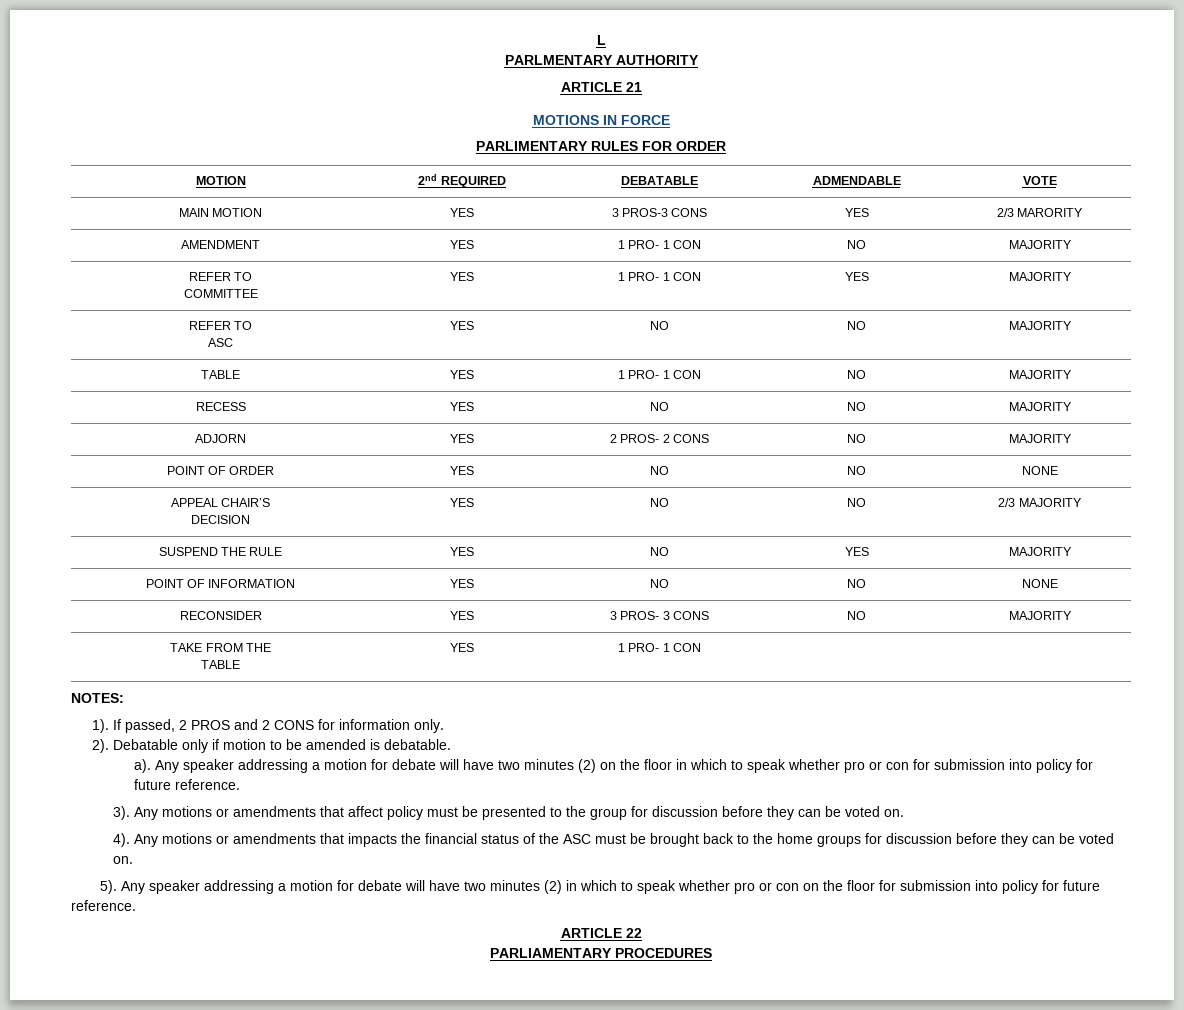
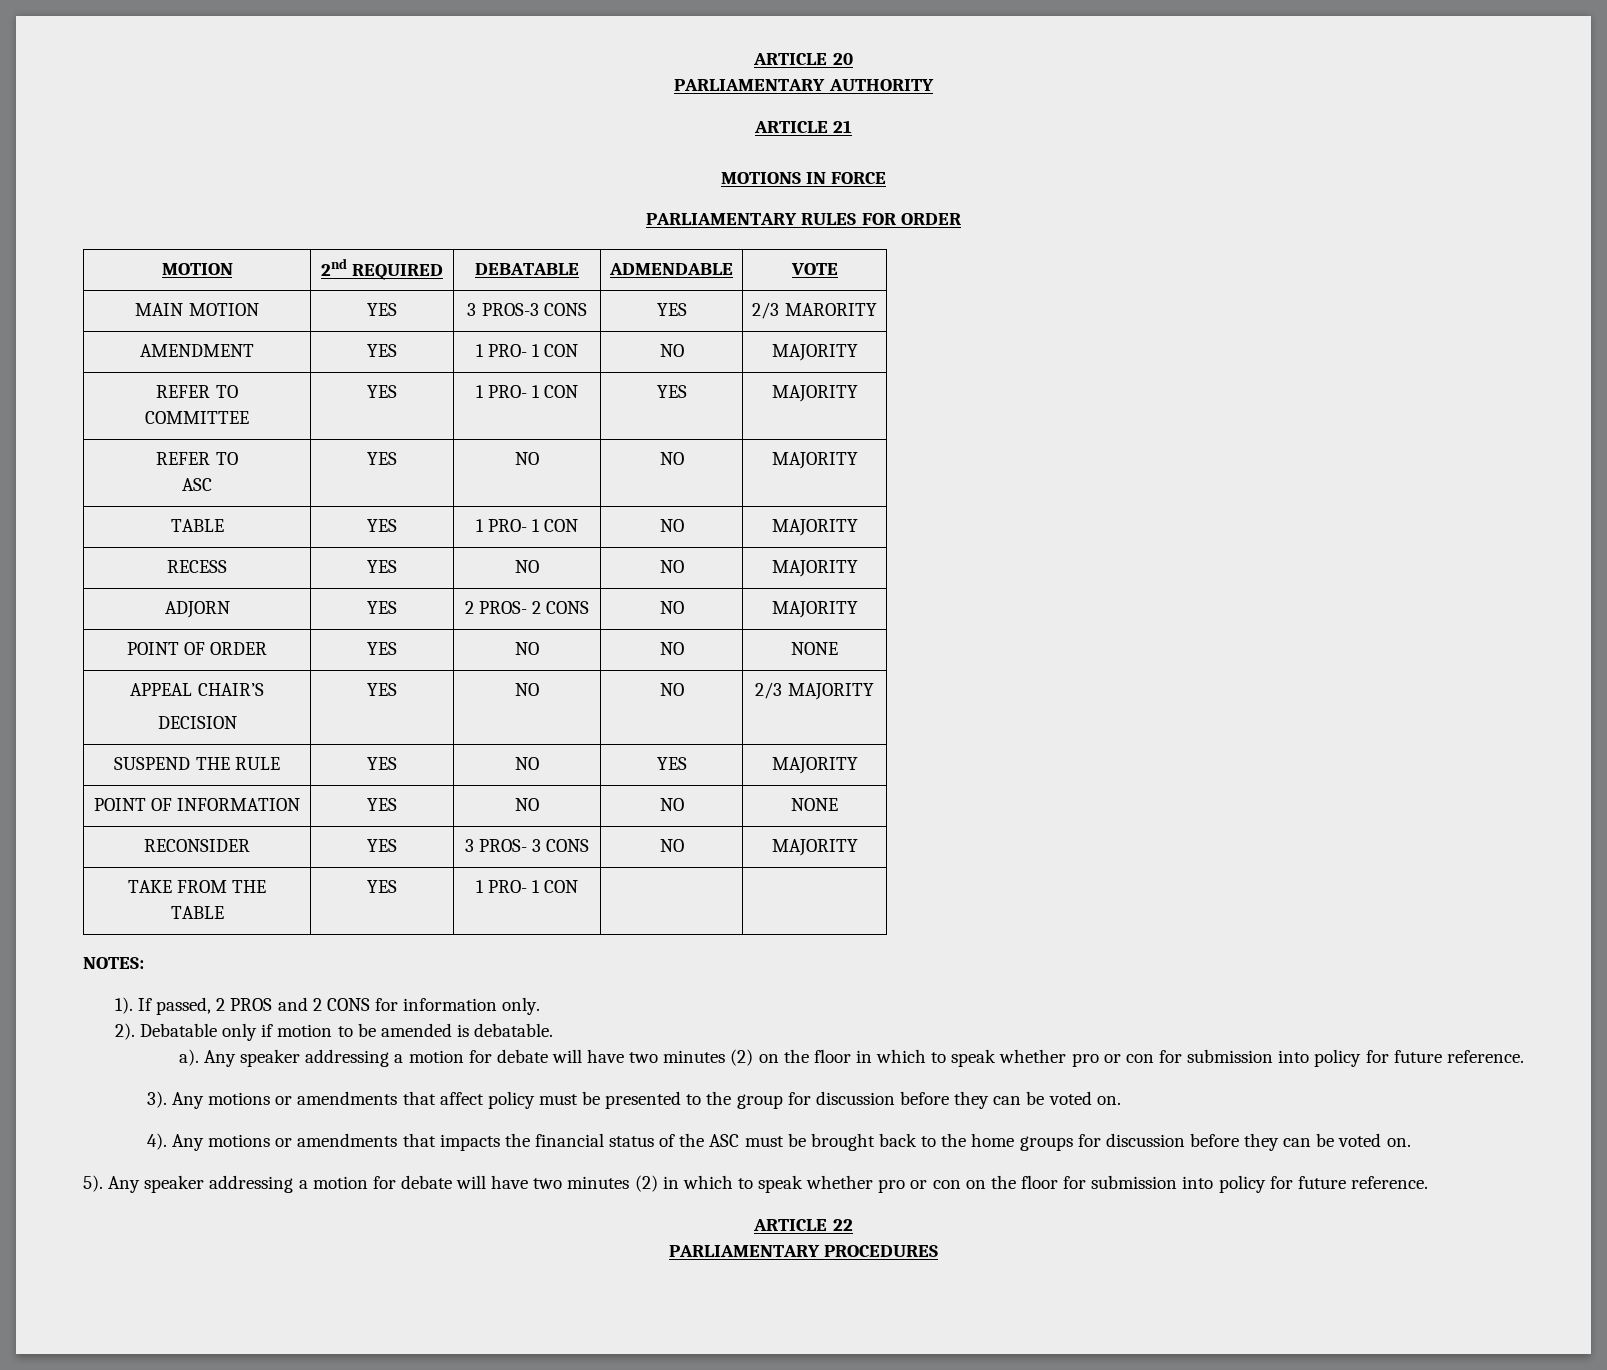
- L
- PARLMENTARY AUTHORITY
+ ARTICLE 20
+ PARLIAMENTARY AUTHORITY
- PARLIMENTARY RULES FOR ORDER
+ PARLIAMENTARY RULES FOR ORDER

